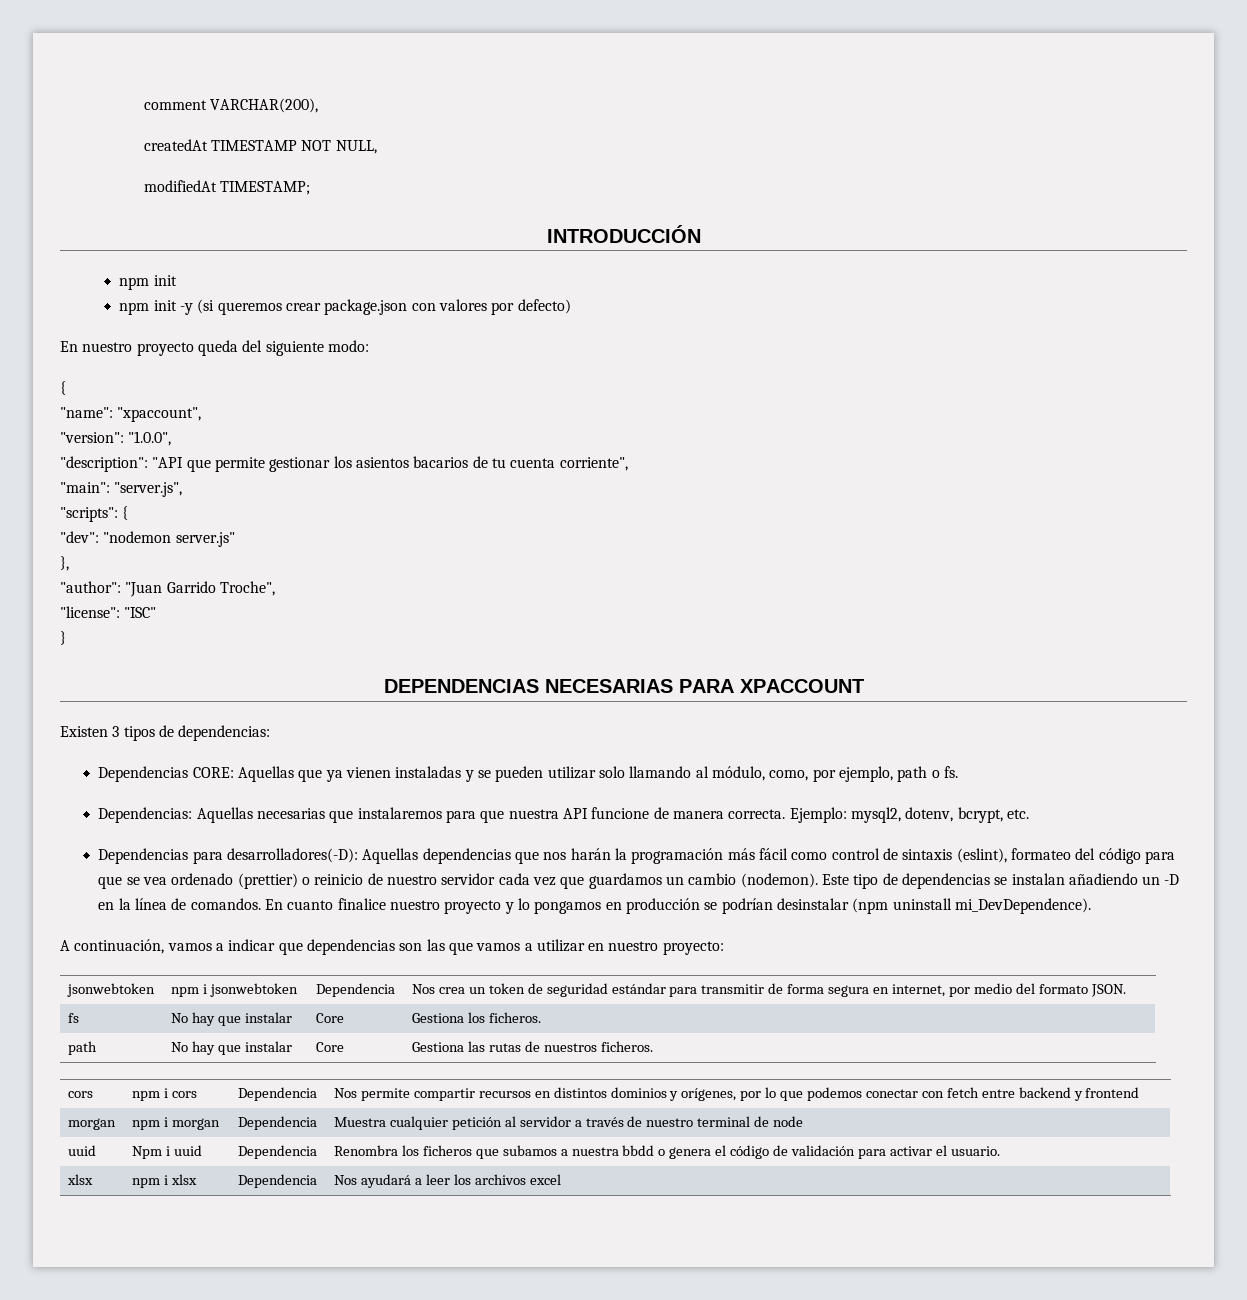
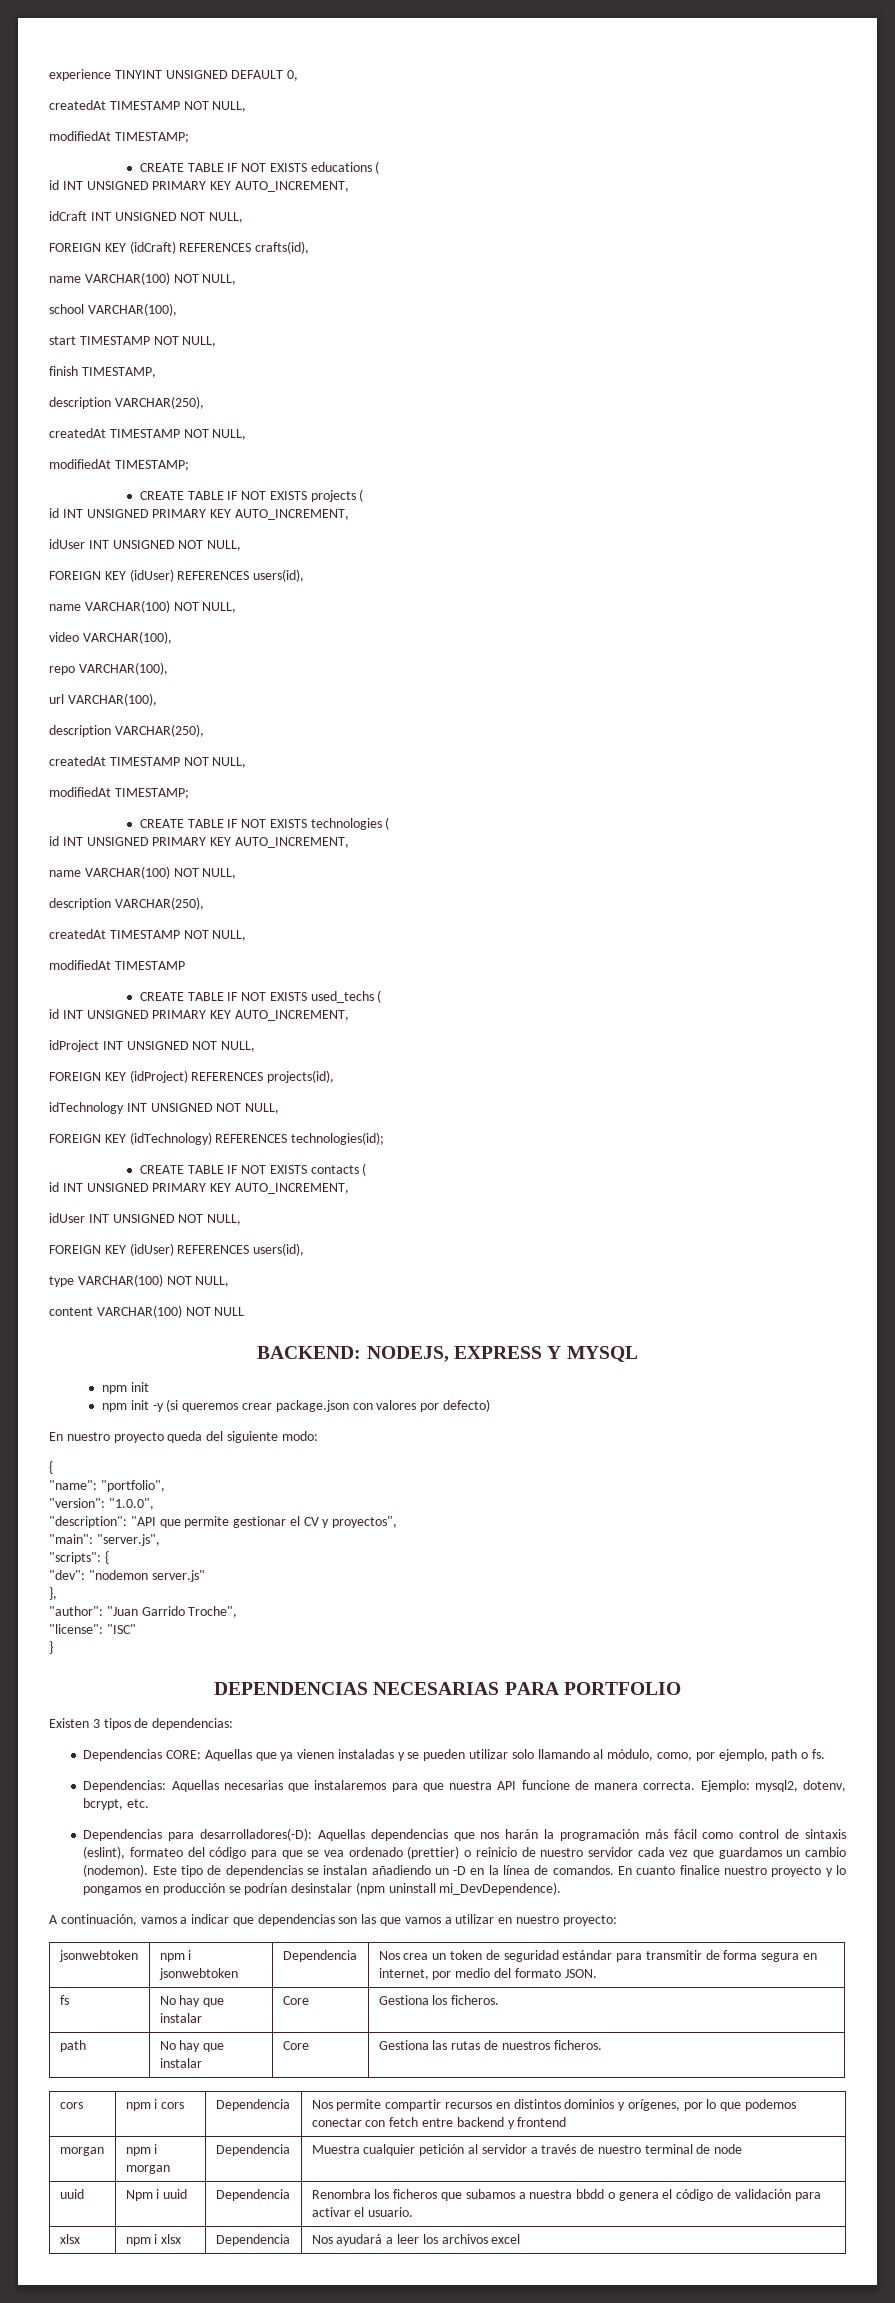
- comment VARCHAR(200),
+ experience TINYINT UNSIGNED DEFAULT 0,
  createdAt TIMESTAMP NOT NULL,
  modifiedAt TIMESTAMP;
- INTRODUCCIÓN
+ CREATE TABLE IF NOT EXISTS educations (
+ id INT UNSIGNED PRIMARY KEY AUTO_INCREMENT,
+ idCraft INT UNSIGNED NOT NULL,
+ FOREIGN KEY (idCraft) REFERENCES crafts(id),
+ name VARCHAR(100) NOT NULL,
+ school VARCHAR(100),
+ start TIMESTAMP NOT NULL,
+ finish TIMESTAMP,
+ description VARCHAR(250),
+ createdAt TIMESTAMP NOT NULL,
+ modifiedAt TIMESTAMP;
+ CREATE TABLE IF NOT EXISTS projects (
+ id INT UNSIGNED PRIMARY KEY AUTO_INCREMENT,
+ idUser INT UNSIGNED NOT NULL,
+ FOREIGN KEY (idUser) REFERENCES users(id),
+ name VARCHAR(100) NOT NULL,
+ video VARCHAR(100),
+ repo VARCHAR(100),
+ url VARCHAR(100),
+ description VARCHAR(250),
+ createdAt TIMESTAMP NOT NULL,
+ modifiedAt TIMESTAMP;
+ CREATE TABLE IF NOT EXISTS technologies (
+ id INT UNSIGNED PRIMARY KEY AUTO_INCREMENT,
+ name VARCHAR(100) NOT NULL,
+ description VARCHAR(250),
+ createdAt TIMESTAMP NOT NULL,
+ modifiedAt TIMESTAMP
+ CREATE TABLE IF NOT EXISTS used_techs (
+ id INT UNSIGNED PRIMARY KEY AUTO_INCREMENT,
+ idProject INT UNSIGNED NOT NULL,
+ FOREIGN KEY (idProject) REFERENCES projects(id),
+ idTechnology INT UNSIGNED NOT NULL,
+ FOREIGN KEY (idTechnology) REFERENCES technologies(id);
+ CREATE TABLE IF NOT EXISTS contacts (
+ id INT UNSIGNED PRIMARY KEY AUTO_INCREMENT,
+ idUser INT UNSIGNED NOT NULL,
+ FOREIGN KEY (idUser) REFERENCES users(id),
+ type VARCHAR(100) NOT NULL,
+ content VARCHAR(100) NOT NULL
+ BACKEND: NODEJS, EXPRESS Y MYSQL
- "name": "xpaccount",
+ "name": "portfolio",
- "description": "API que permite gestionar los asientos bacarios de tu cuenta corriente",
+ "description": "API que permite gestionar el CV y proyectos",
- DEPENDENCIAS NECESARIAS PARA XPACCOUNT
+ DEPENDENCIAS NECESARIAS PARA PORTFOLIO

